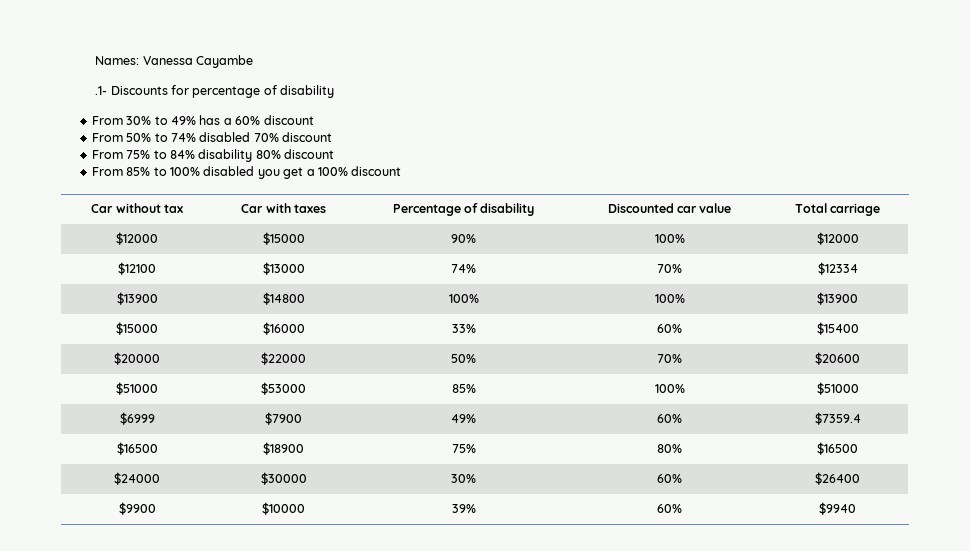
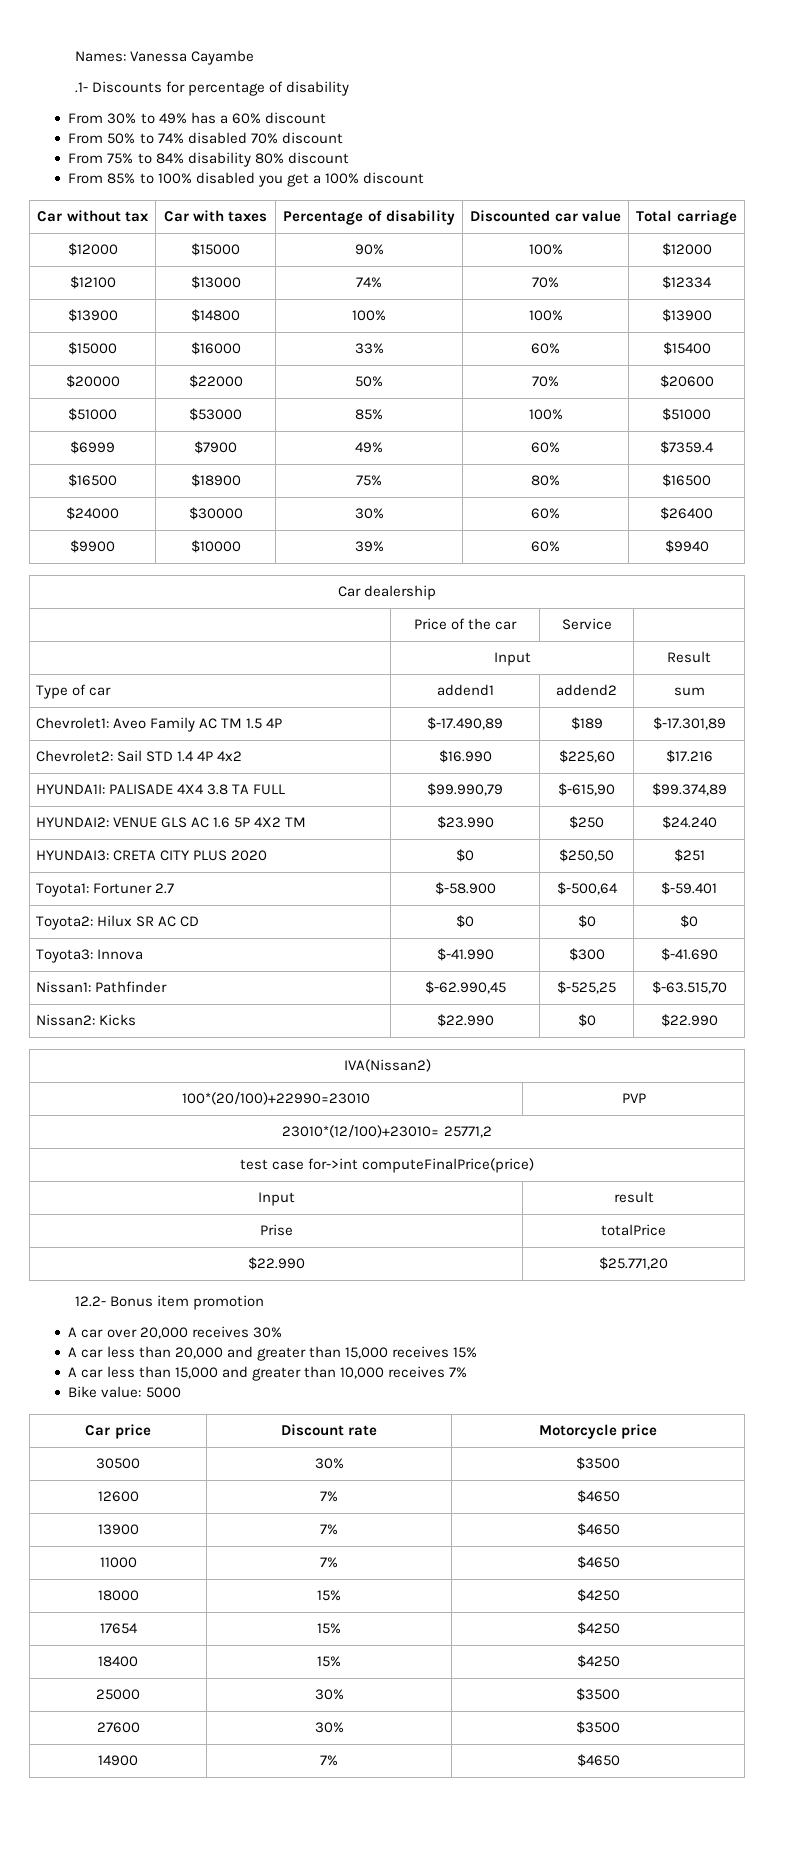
+ Car dealership
+ | Price of the car | Service |
+ | Input | Result
+ Type of car | addend1 | addend2 | sum
+ Chevrolet1: Aveo Family AC TM 1.5 4P | $-17.490,89 | $189 | $-17.301,89
+ Chevrolet2: Sail STD 1.4 4P 4x2 | $16.990 | $225,60 | $17.216
+ HYUNDA1I: PALISADE 4X4 3.8 TA FULL | $99.990,79 | $-615,90 | $99.374,89
+ HYUNDAI2: VENUE GLS AC 1.6 5P 4X2 TM | $23.990 | $250 | $24.240
+ HYUNDAI3: CRETA CITY PLUS 2020 | $0 | $250,50 | $251
+ Toyota1: Fortuner 2.7 | $-58.900 | $-500,64 | $-59.401
+ Toyota2: Hilux SR AC CD | $0 | $0 | $0
+ Toyota3: Innova | $-41.990 | $300 | $-41.690
+ Nissan1: Pathfinder | $-62.990,45 | $-525,25 | $-63.515,70
+ Nissan2: Kicks | $22.990 | $0 | $22.990
+ IVA(Nissan2)
+ 100*(20/100)+22990=23010 | PVP
+ 23010*(12/100)+23010= 25771,2
+ test case for->int computeFinalPrice(price)
+ Input | result
+ Prise | totalPrice
+ $22.990 | $25.771,20
+ 12.2- Bonus item promotion
+ A car over 20,000 receives 30%
+ A car less than 20,000 and greater than 15,000 receives 15%
+ A car less than 15,000 and greater than 10,000 receives 7%
+ Bike value: 5000
+ Car price | Discount rate | Motorcycle price
+ 30500 | 30% | $3500
+ 12600 | 7% | $4650
+ 13900 | 7% | $4650
+ 11000 | 7% | $4650
+ 18000 | 15% | $4250
+ 17654 | 15% | $4250
+ 18400 | 15% | $4250
+ 25000 | 30% | $3500
+ 27600 | 30% | $3500
+ 14900 | 7% | $4650

